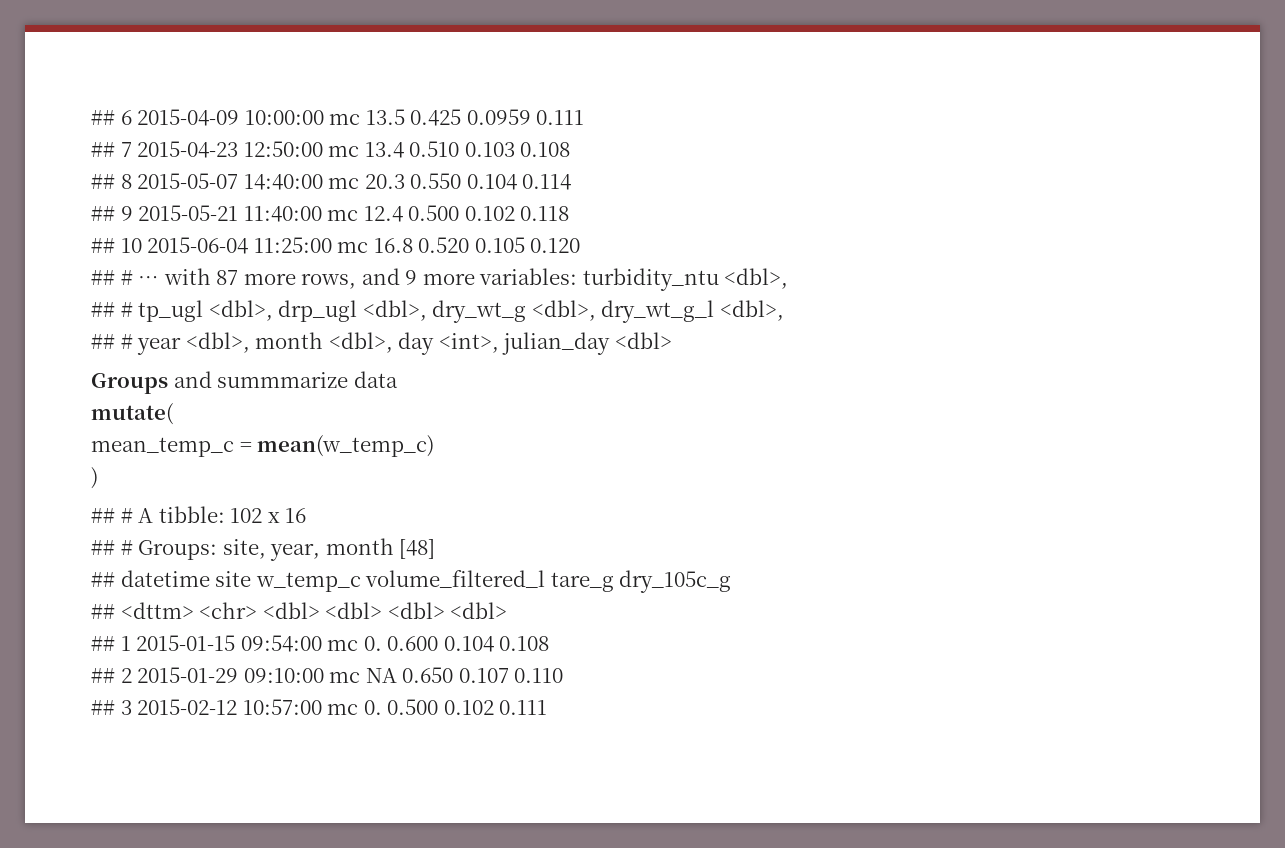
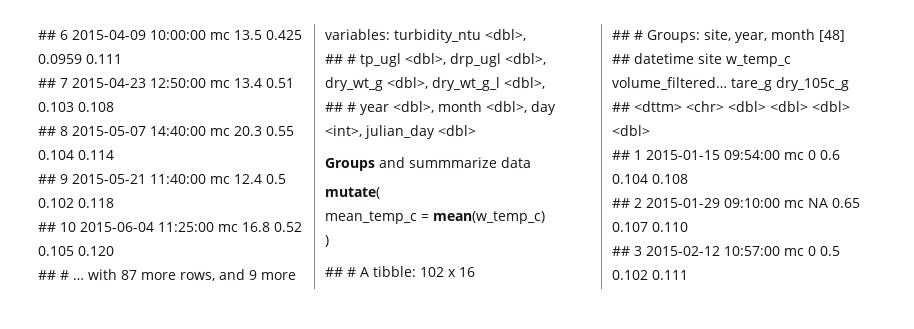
- ## 7 2015-04-23 12:50:00 mc 13.4 0.510 0.103 0.108
+ ## 7 2015-04-23 12:50:00 mc 13.4 0.51 0.103 0.108
- ## 8 2015-05-07 14:40:00 mc 20.3 0.550 0.104 0.114
+ ## 8 2015-05-07 14:40:00 mc 20.3 0.55 0.104 0.114
- ## 9 2015-05-21 11:40:00 mc 12.4 0.500 0.102 0.118
+ ## 9 2015-05-21 11:40:00 mc 12.4 0.5 0.102 0.118
- ## 10 2015-06-04 11:25:00 mc 16.8 0.520 0.105 0.120
+ ## 10 2015-06-04 11:25:00 mc 16.8 0.52 0.105 0.120
- ## datetime site w_temp_c volume_filtered_l tare_g dry_105c_g
+ ## datetime site w_temp_c volume_filtered… tare_g dry_105c_g
- ## 1 2015-01-15 09:54:00 mc 0. 0.600 0.104 0.108
+ ## 1 2015-01-15 09:54:00 mc 0 0.6 0.104 0.108
- ## 2 2015-01-29 09:10:00 mc NA 0.650 0.107 0.110
+ ## 2 2015-01-29 09:10:00 mc NA 0.65 0.107 0.110
- ## 3 2015-02-12 10:57:00 mc 0. 0.500 0.102 0.111
+ ## 3 2015-02-12 10:57:00 mc 0 0.5 0.102 0.111

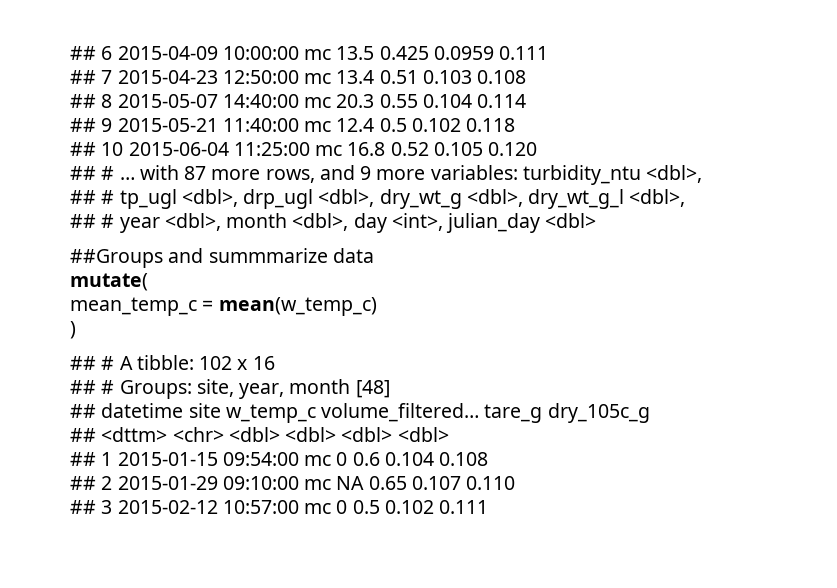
- Groups and summmarize data
+ ##Groups and summmarize data

